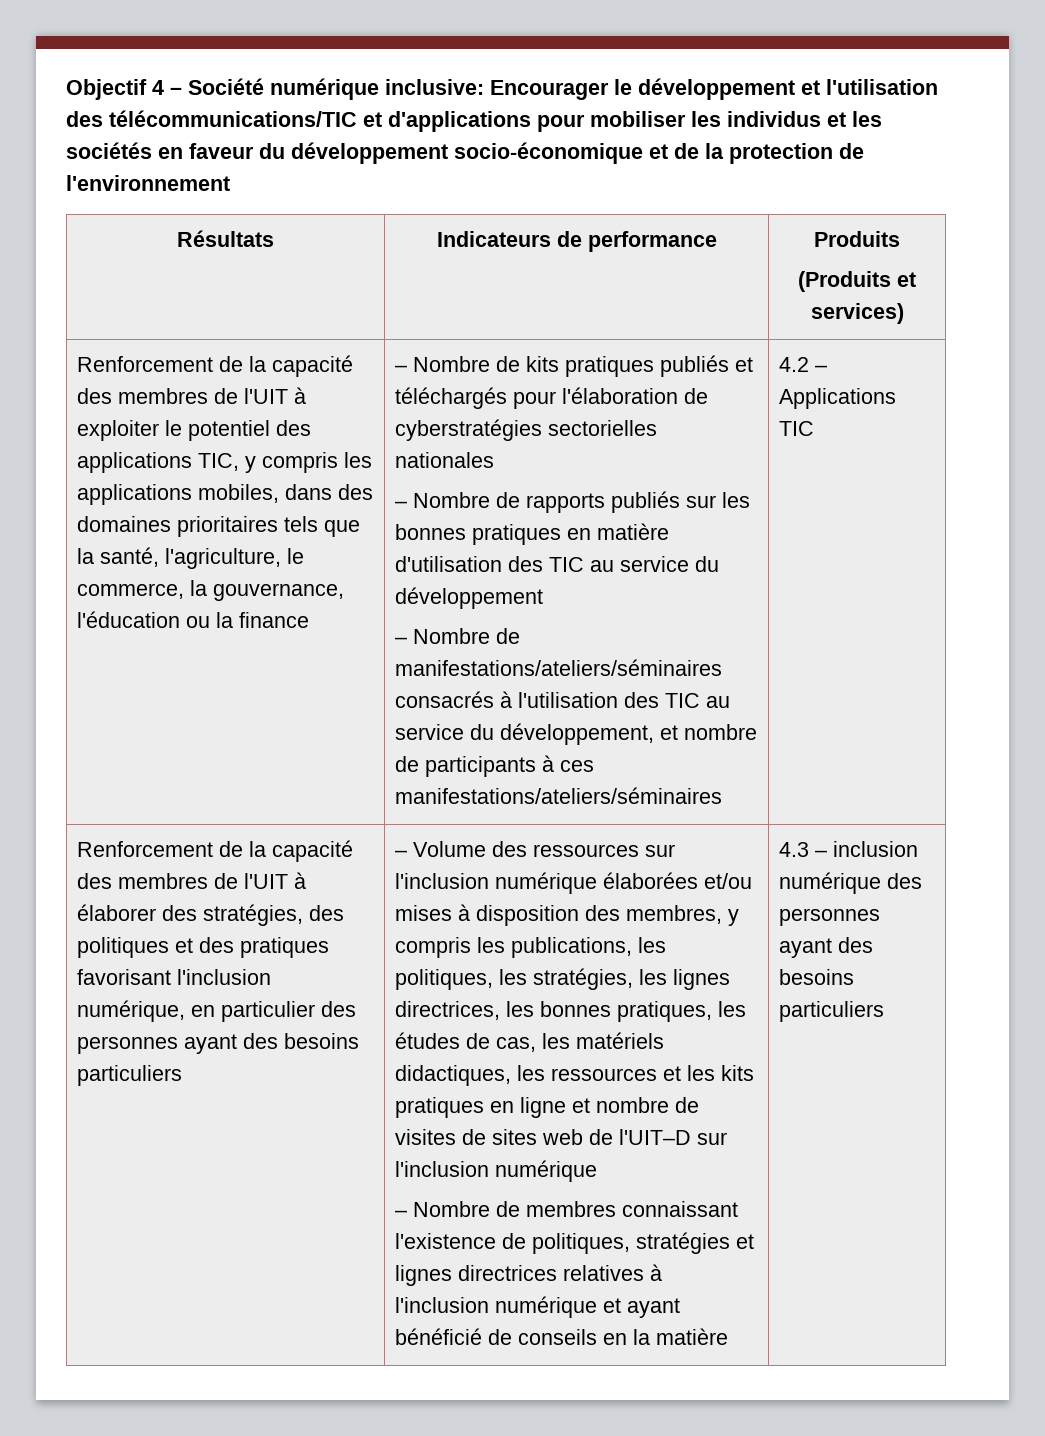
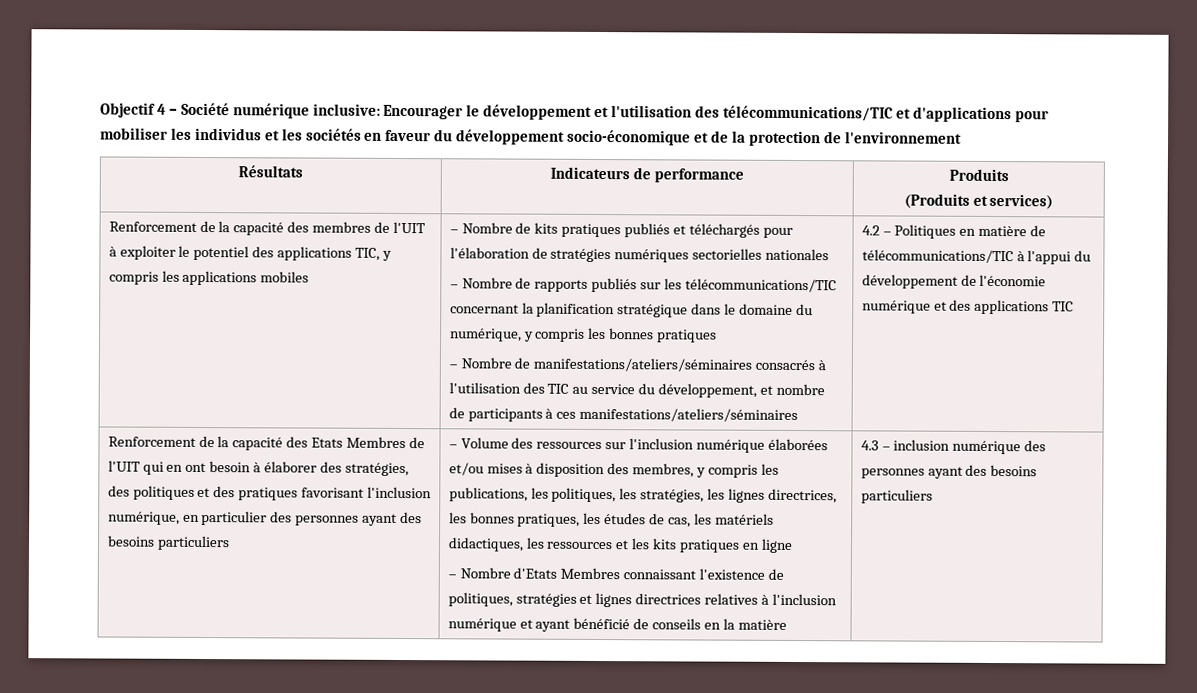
- Renforcement de la capacité des membres de l'UIT à exploiter le potentiel des applications TIC, y compris les applications mobiles, dans des domaines prioritaires tels que la santé, l'agriculture, le commerce, la gouvernance, l'éducation ou la finance
+ Renforcement de la capacité des membres de l'UIT à exploiter le potentiel des applications TIC, y compris les applications mobiles
- – Nombre de kits pratiques publiés et téléchargés pour l'élaboration de cyberstratégies sectorielles nationales
+ – Nombre de kits pratiques publiés et téléchargés pour l'élaboration de stratégies numériques sectorielles nationales
- – Nombre de rapports publiés sur les bonnes pratiques en matière d'utilisation des TIC au service du développement
+ – Nombre de rapports publiés sur les télécommunications/TIC concernant la planification stratégique dans le domaine du numérique, y compris les bonnes pratiques
- 4.2 – Applications TIC
+ 4.2 – Politiques en matière de télécommunications/TIC à l'appui du développement de l'économie numérique et des applications TIC
- Renforcement de la capacité des membres de l'UIT à élaborer des stratégies, des politiques et des pratiques favorisant l'inclusion numérique, en particulier des personnes ayant des besoins particuliers
+ Renforcement de la capacité des Etats Membres de l'UIT qui en ont besoin à élaborer des stratégies, des politiques et des pratiques favorisant l'inclusion numérique, en particulier des personnes ayant des besoins particuliers
- – Volume des ressources sur l'inclusion numérique élaborées et/ou mises à disposition des membres, y compris les publications, les politiques, les stratégies, les lignes directrices, les bonnes pratiques, les études de cas, les matériels didactiques, les ressources et les kits pratiques en ligne et nombre de visites de sites web de l'UIT–D sur l'inclusion numérique
- – Nombre de membres connaissant l'existence de politiques, stratégies et lignes directrices relatives à l'inclusion numérique et ayant bénéficié de conseils en la matière
+ – Volume des ressources sur l'inclusion numérique élaborées et/ou mises à disposition des membres, y compris les publications, les politiques, les stratégies, les lignes directrices, les bonnes pratiques, les études de cas, les matériels didactiques, les ressources et les kits pratiques en ligne
+ – Nombre d'Etats Membres connaissant l'existence de politiques, stratégies et lignes directrices relatives à l'inclusion numérique et ayant bénéficié de conseils en la matière

